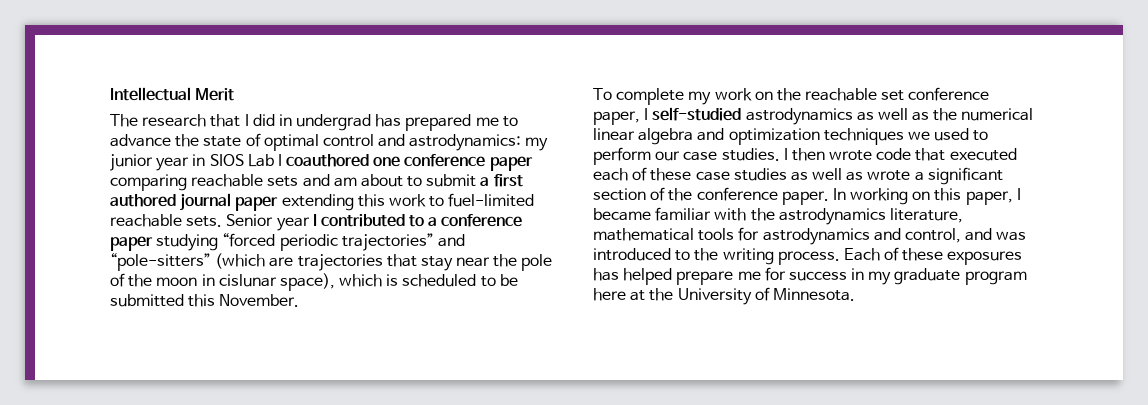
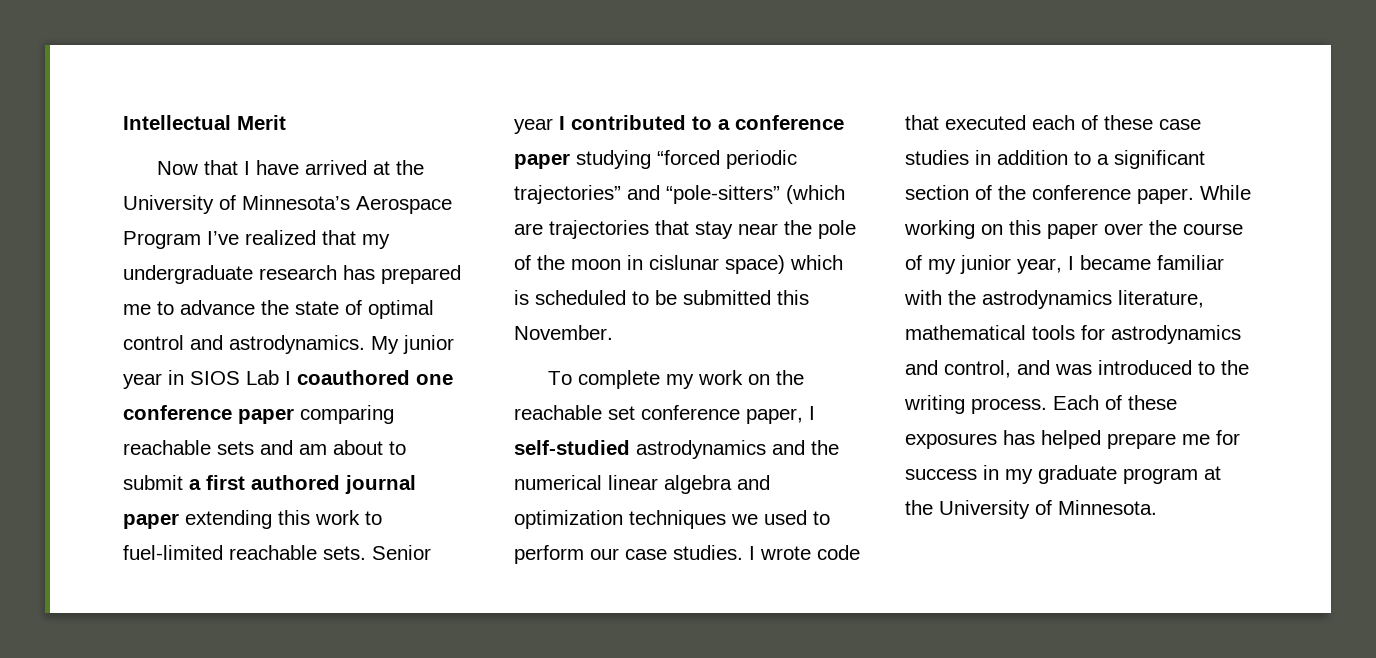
- The research that I did in undergrad has prepared me to advance the state of optimal control and astrodynamics: my junior year in SIOS Lab I coauthored one conference paper comparing reachable sets and am about to submit a first authored journal paper extending this work to fuel-limited reachable sets.
+ Now that I have arrived at the University of Minnesota’s Aerospace Program I’ve realized that my undergraduate research has prepared me to advance the state of optimal control and astrodynamics. My junior year in SIOS Lab I coauthored one conference paper comparing reachable sets and am about to submit a first authored journal paper extending this work to fuel-limited reachable sets.
- Senior year I contributed to a conference paper studying “forced periodic trajectories” and “pole-sitters” (which are trajectories that stay near the pole of the moon in cislunar space), which is scheduled to be submitted this November.
+ Senior year I contributed to a conference paper studying “forced periodic trajectories” and “pole-sitters” (which are trajectories that stay near the pole of the moon in cislunar space) which is scheduled to be submitted this November.
- To complete my work on the reachable set conference paper, I self-studied astrodynamics as well as the numerical linear algebra and optimization techniques we used to perform our case studies.
+ To complete my work on the reachable set conference paper, I self-studied astrodynamics and the numerical linear algebra and optimization techniques we used to perform our case studies.
- I then wrote code that executed each of these case studies as well as wrote a significant section of the conference paper.
+ I wrote code that executed each of these case studies in addition to a significant section of the conference paper.
- In working on this paper, I became familiar with the astrodynamics literature, mathematical tools for astrodynamics and control, and was introduced to the writing process.
+ While working on this paper over the course of my junior year, I became familiar with the astrodynamics literature, mathematical tools for astrodynamics and control, and was introduced to the writing process.
- Each of these exposures has helped prepare me for success in my graduate program here at the University of Minnesota.
+ Each of these exposures has helped prepare me for success in my graduate program at the University of Minnesota.

